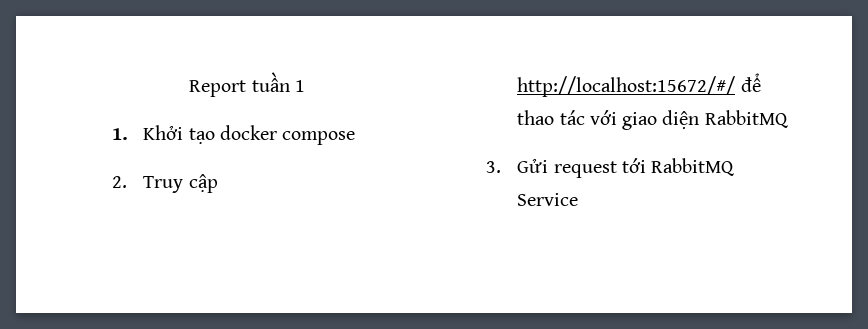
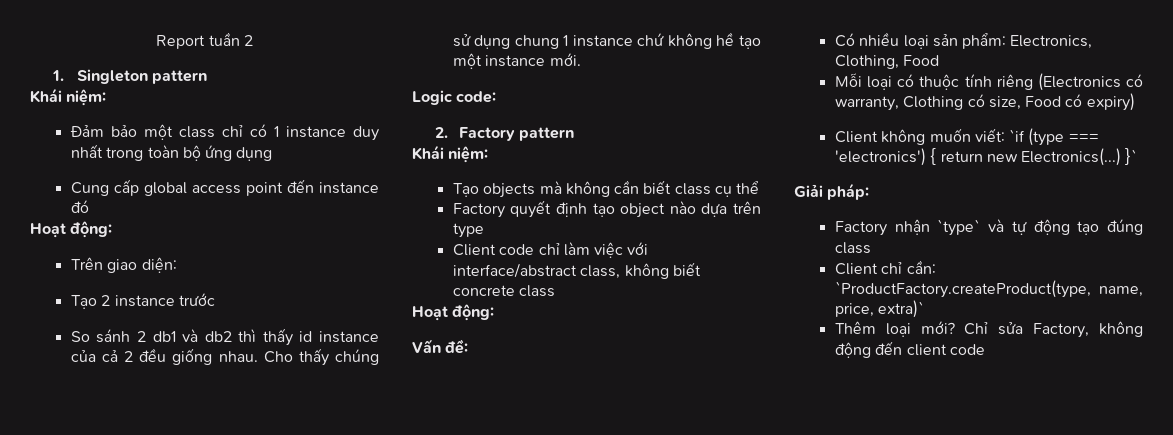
- Report tuần 1
+ Report tuần 2
- 1. Khởi tạo docker compose
- 2. Truy cập http://localhost:15672/#/ để thao tác với giao diện RabbitMQ
- 3. Gửi request tới RabbitMQ Service
+ 1. Singleton pattern
+ Khái niệm:
+ Đảm bảo một class chỉ có 1 instance duy nhất trong toàn bộ ứng dụng
+ Cung cấp global access point đến instance đó
+ Hoạt động:
+ Trên giao diện:
+ Tạo 2 instance trước
+ So sánh 2 db1 và db2 thì thấy id instance của cả 2 đều giống nhau. Cho thấy chúng sử dụng chung 1 instance chứ không hề tạo một instance mới.
+ Logic code:
+ 2. Factory pattern
+ Khái niệm:
+ Tạo objects mà không cần biết class cụ thể
+ Factory quyết định tạo object nào dựa trên type
+ Client code chỉ làm việc với interface/abstract class, không biết concrete class
+ Hoạt động:
+ Vấn đề:
+ Có nhiều loại sản phẩm: Electronics, Clothing, Food
+ Mỗi loại có thuộc tính riêng (Electronics có warranty, Clothing có size, Food có expiry)
+ Client không muốn viết: `if (type === 'electronics') { return new Electronics(...) }`
+ Giải pháp:
+ Factory nhận `type` và tự động tạo đúng class
+ Client chỉ cần: `ProductFactory.createProduct(type, name, price, extra)`
+ Thêm loại mới? Chỉ sửa Factory, không động đến client code

